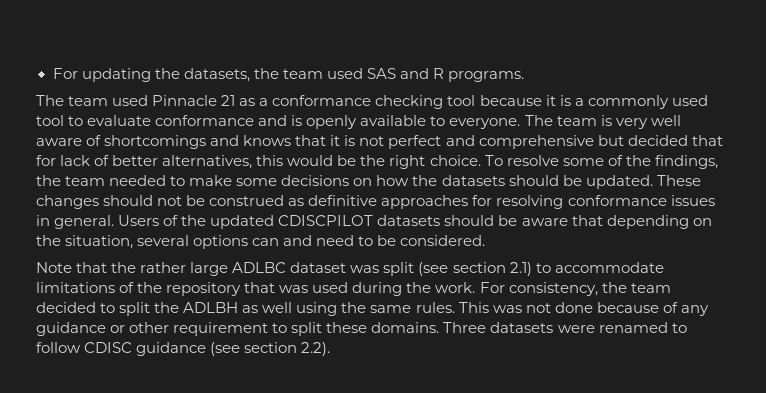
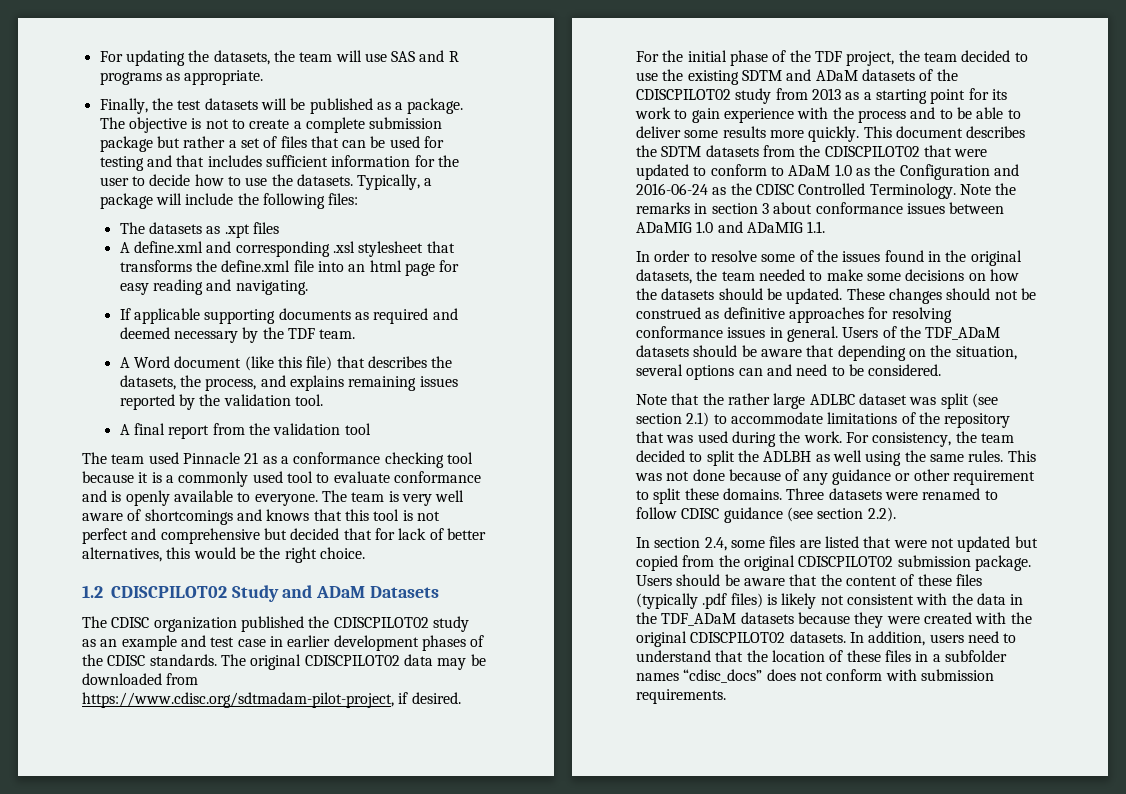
- For updating the datasets, the team used SAS and R programs.
+ For updating the datasets, the team will use SAS and R programs as appropriate.
+ Finally, the test datasets will be published as a package. The objective is not to create a complete submission package but rather a set of files that can be used for testing and that includes sufficient information for the user to decide how to use the datasets. Typically, a package will include the following files:
+ The datasets as .xpt files
+ A define.xml and corresponding .xsl stylesheet that transforms the define.xml file into an html page for easy reading and navigating.
+ If applicable supporting documents as required and deemed necessary by the TDF team.
+ A Word document (like this file) that describes the datasets, the process, and explains remaining issues reported by the validation tool.
+ A final report from the validation tool
- The team is very well aware of shortcomings and knows that it is not perfect and comprehensive but decided that for lack of better alternatives, this would be the right choice. To resolve some of the findings, the team needed to make some decisions on how the datasets should be updated.
+ The team is very well aware of shortcomings and knows that this tool is not perfect and comprehensive but decided that for lack of better alternatives, this would be the right choice.
+ 1.2 CDISCPILOT02 Study and ADaM Datasets
+ The CDISC organization published the CDISCPILOT02 study as an example and test case in earlier development phases of the CDISC standards. The original CDISCPILOT02 data may be downloaded from https://www.cdisc.org/sdtmadam-pilot-project, if desired. For the initial phase of the TDF project, the team decided to use the existing SDTM and ADaM datasets of the CDISCPILOT02 study from 2013 as a starting point for its work to gain experience with the process and to be able to deliver some results more quickly. This document describes the SDTM datasets from the CDISCPILOT02 that were updated to conform to ADaM 1.0 as the Configuration and 2016-06-24 as the CDISC Controlled Terminology. Note the remarks in section 3 about conformance issues between ADaMIG 1.0 and ADaMIG 1.1.
+ In order to resolve some of the issues found in the original datasets, the team needed to make some decisions on how the datasets should be updated.
- Users of the updated CDISCPILOT datasets should be aware that depending on the situation, several options can and need to be considered.
+ Users of the TDF_ADaM datasets should be aware that depending on the situation, several options can and need to be considered.
+ In section 2.4, some files are listed that were not updated but copied from the original CDISCPILOT02 submission package. Users should be aware that the content of these files (typically .pdf files) is likely not consistent with the data in the TDF_ADaM datasets because they were created with the original CDISCPILOT02 datasets. In addition, users need to understand that the location of these files in a subfolder names “cdisc_docs” does not conform with submission requirements.

